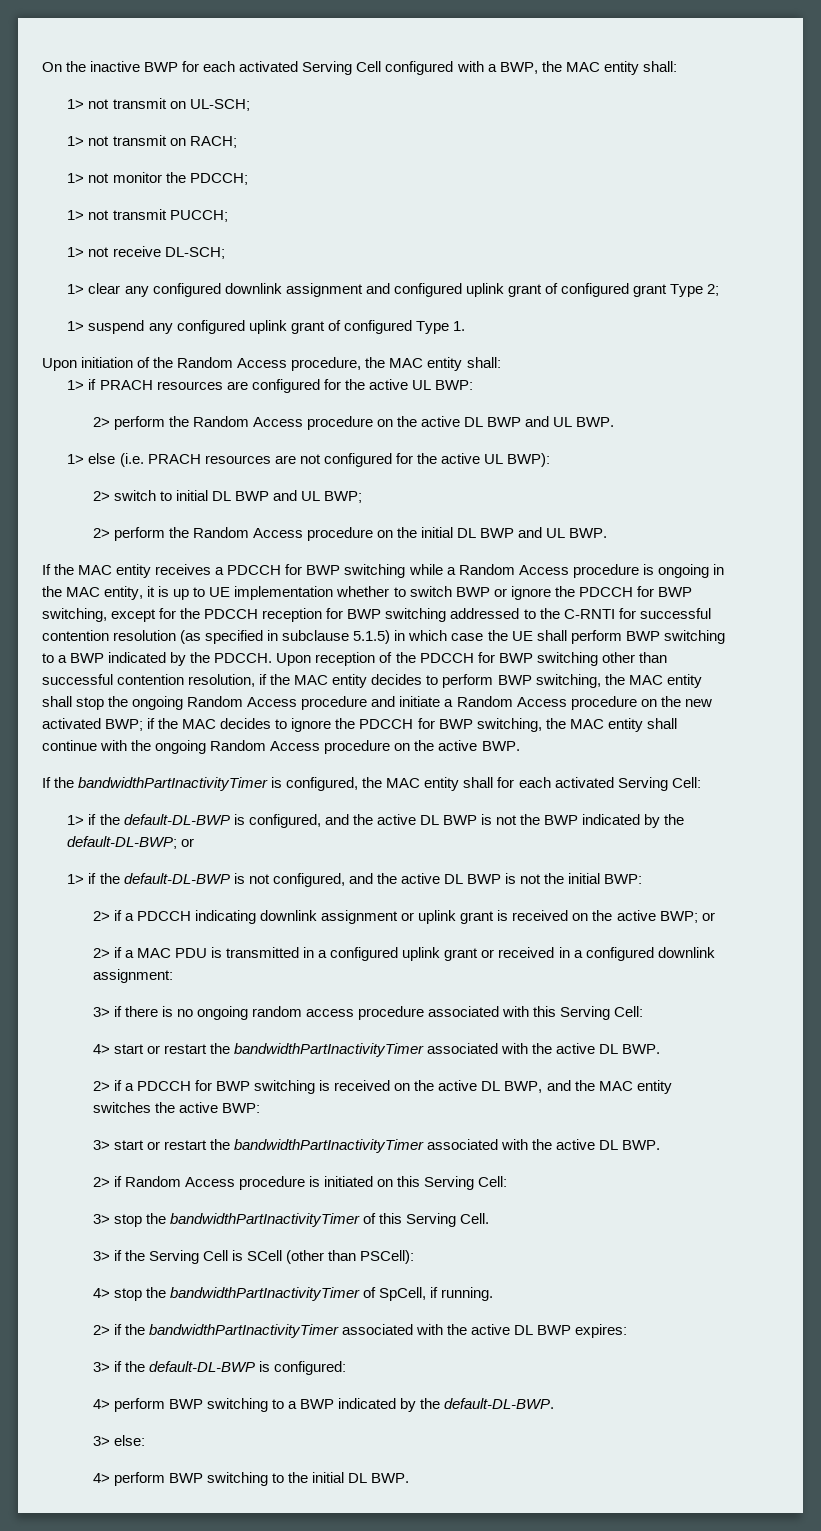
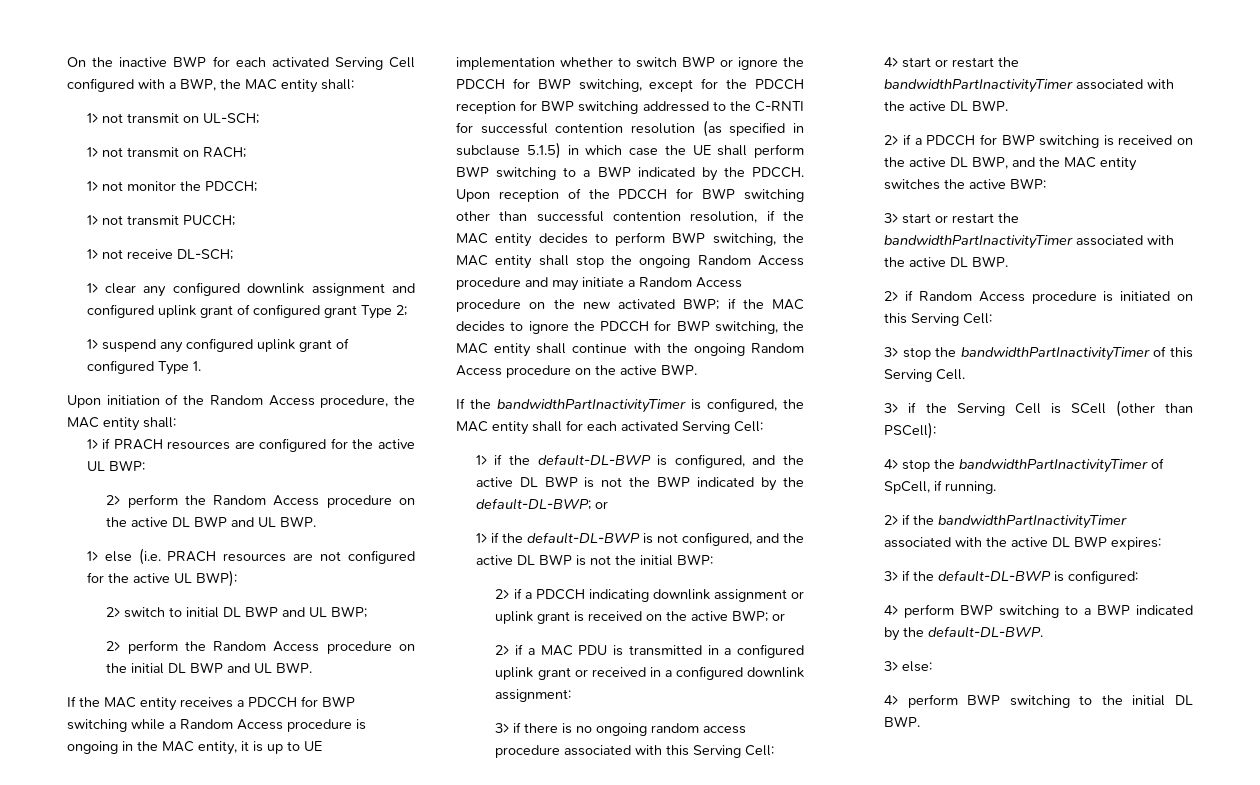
- Upon reception of the PDCCH for BWP switching other than successful contention resolution, if the MAC entity decides to perform BWP switching, the MAC entity shall stop the ongoing Random Access procedure and initiate a Random Access procedure on the new activated BWP;
+ Upon reception of the PDCCH for BWP switching other than successful contention resolution, if the MAC entity decides to perform BWP switching, the MAC entity shall stop the ongoing Random Access procedure and may initiate a Random Access procedure on the new activated BWP;

